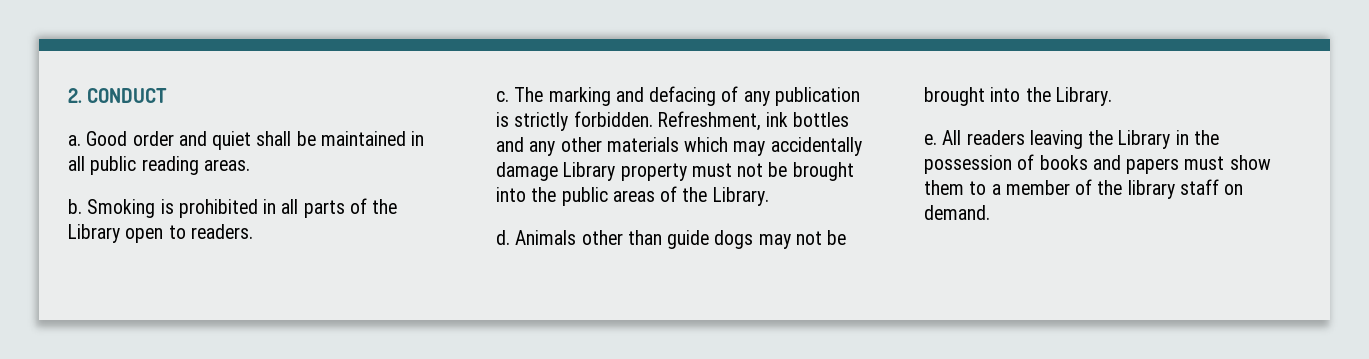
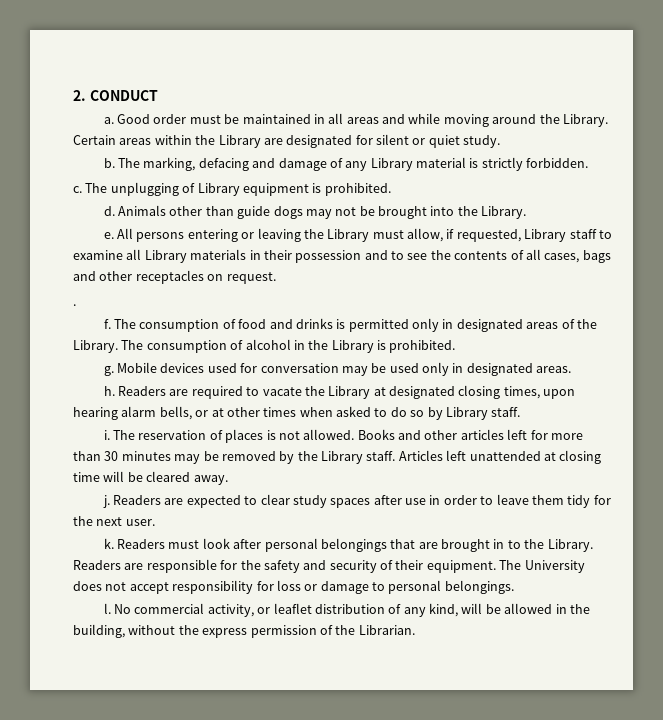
- Good order and quiet shall be maintained in all public reading areas.
- b. Smoking is prohibited in all parts of the Library open to readers.
- c. The marking and defacing of any publication is strictly forbidden. Refreshment, ink bottles and any other materials which may accidentally damage Library property must not be brought into the public areas of the Library.
+ Good order must be maintained in all areas and while moving around the Library. Certain areas within the Library are designated for silent or quiet study.
+ b. The marking, defacing and damage of any Library material is strictly forbidden.
+ c. The unplugging of Library equipment is prohibited.
- All readers leaving the Library in the possession of books and papers must show them to a member of the library staff on demand.
+ All persons entering or leaving the Library must allow, if requested, Library staff to examine all Library materials in their possession and to see the contents of all cases, bags and other receptacles on request.
+ .
+ f. The consumption of food and drinks is permitted only in designated areas of the Library. The consumption of alcohol in the Library is prohibited.
+ g. Mobile devices used for conversation may be used only in designated areas.
+ h. Readers are required to vacate the Library at designated closing times, upon hearing alarm bells, or at other times when asked to do so by Library staff.
+ i. The reservation of places is not allowed. Books and other articles left for more than 30 minutes may be removed by the Library staff. Articles left unattended at closing time will be cleared away.
+ j. Readers are expected to clear study spaces after use in order to leave them tidy for the next user.
+ k. Readers must look after personal belongings that are brought in to the Library. Readers are responsible for the safety and security of their equipment. The University does not accept responsibility for loss or damage to personal belongings.
+ l. No commercial activity, or leaflet distribution of any kind, will be allowed in the building, without the express permission of the Librarian.

